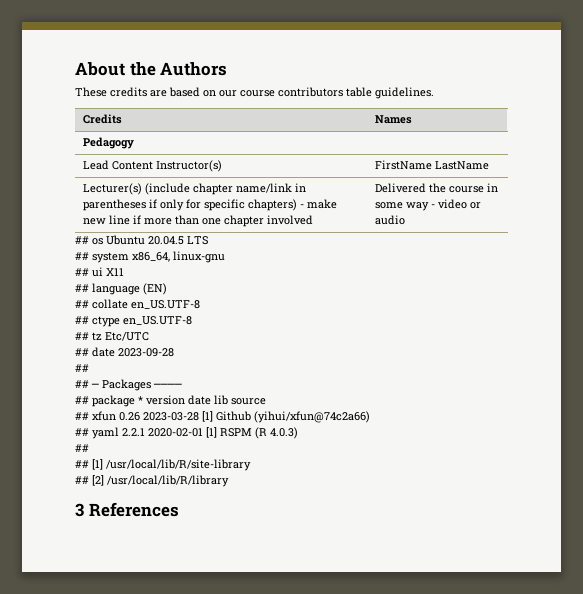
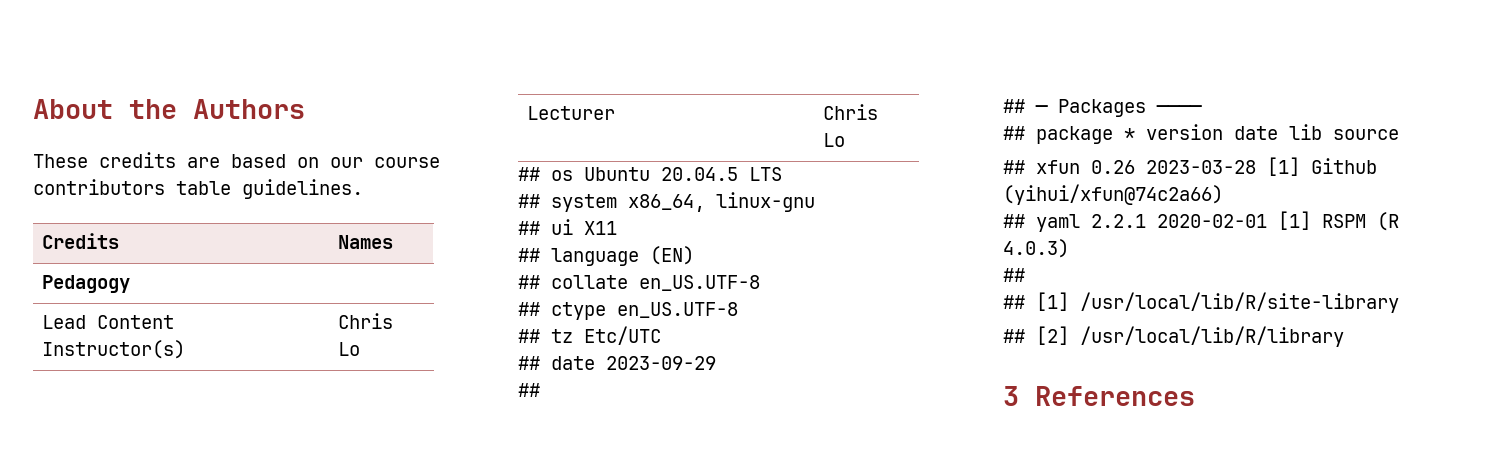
- Lead Content Instructor(s) | FirstName LastName
- Lecturer(s) (include chapter name/link in parentheses if only for specific chapters) - make new line if more than one chapter involved | Delivered the course in some way - video or audio
+ Lead Content Instructor(s) | Chris Lo
+ Lecturer | Chris Lo
- ## date 2023-09-28
+ ## date 2023-09-29

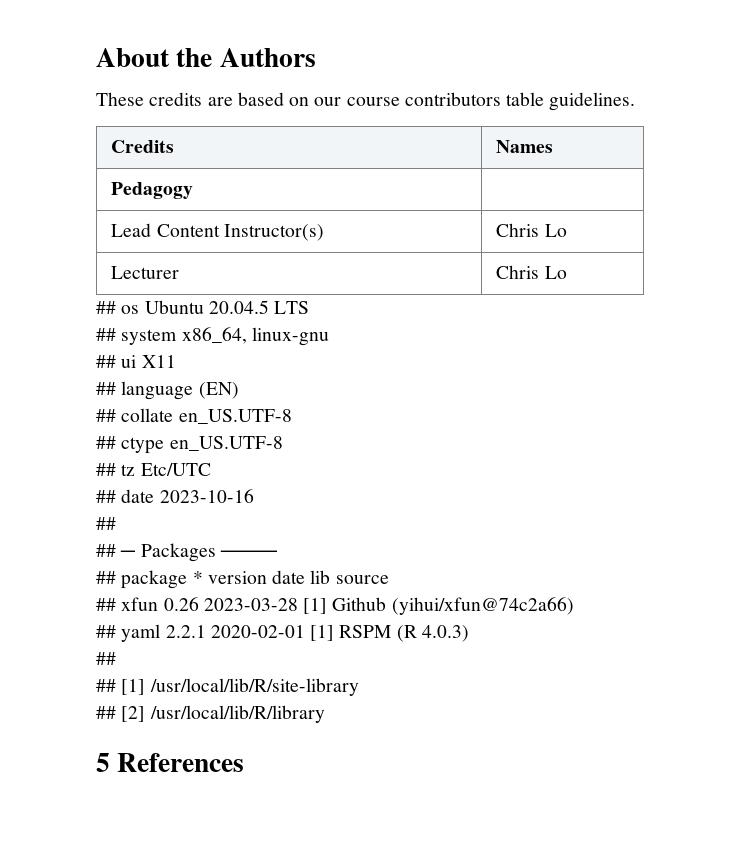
- ## date 2023-09-29
+ ## date 2023-10-16
- 3 References
+ 5 References

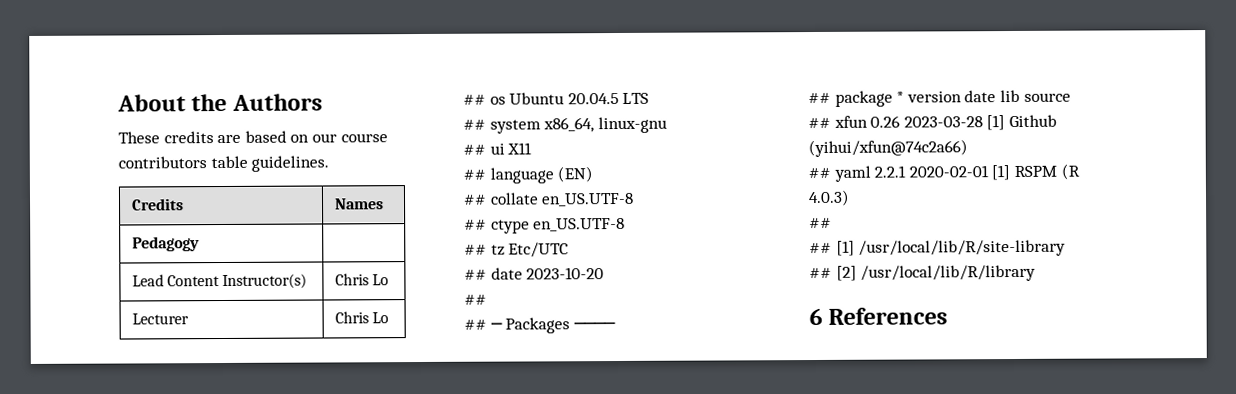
- ## date 2023-10-16
+ ## date 2023-10-20
- 5 References
+ 6 References

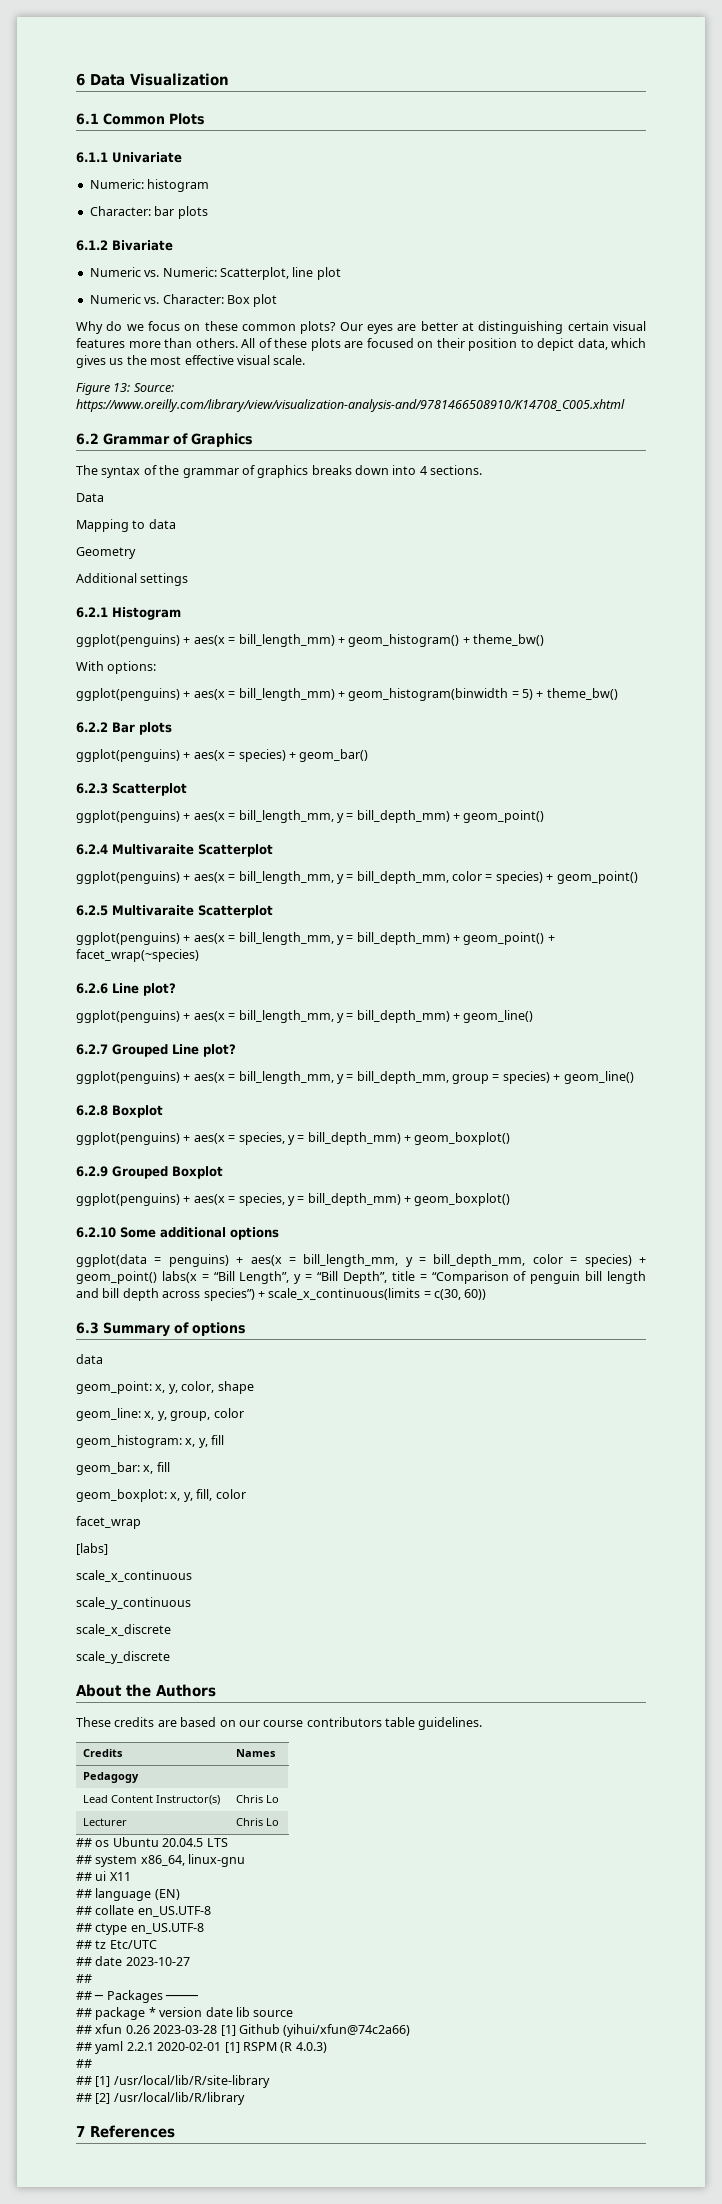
+ 6 Data Visualization
+ 6.1 Common Plots
+ 6.1.1 Univariate
+ Numeric: histogram
+ Character: bar plots
+ 6.1.2 Bivariate
+ Numeric vs. Numeric: Scatterplot, line plot
+ Numeric vs. Character: Box plot
+ Why do we focus on these common plots? Our eyes are better at distinguishing certain visual features more than others. All of these plots are focused on their position to depict data, which gives us the most effective visual scale.
+ Figure 13: Source: https://www.oreilly.com/library/view/visualization-analysis-and/9781466508910/K14708_C005.xhtml
+ 6.2 Grammar of Graphics
+ The syntax of the grammar of graphics breaks down into 4 sections.
+ Data
+ Mapping to data
+ Geometry
+ Additional settings
+ 6.2.1 Histogram
+ ggplot(penguins) + aes(x = bill_length_mm) + geom_histogram() + theme_bw()
+ With options:
+ ggplot(penguins) + aes(x = bill_length_mm) + geom_histogram(binwidth = 5) + theme_bw()
+ 6.2.2 Bar plots
+ ggplot(penguins) + aes(x = species) + geom_bar()
+ 6.2.3 Scatterplot
+ ggplot(penguins) + aes(x = bill_length_mm, y = bill_depth_mm) + geom_point()
+ 6.2.4 Multivaraite Scatterplot
+ ggplot(penguins) + aes(x = bill_length_mm, y = bill_depth_mm, color = species) + geom_point()
+ 6.2.5 Multivaraite Scatterplot
+ ggplot(penguins) + aes(x = bill_length_mm, y = bill_depth_mm) + geom_point() + facet_wrap(~species)
+ 6.2.6 Line plot?
+ ggplot(penguins) + aes(x = bill_length_mm, y = bill_depth_mm) + geom_line()
+ 6.2.7 Grouped Line plot?
+ ggplot(penguins) + aes(x = bill_length_mm, y = bill_depth_mm, group = species) + geom_line()
+ 6.2.8 Boxplot
+ ggplot(penguins) + aes(x = species, y = bill_depth_mm) + geom_boxplot()
+ 6.2.9 Grouped Boxplot
+ ggplot(penguins) + aes(x = species, y = bill_depth_mm) + geom_boxplot()
+ 6.2.10 Some additional options
+ ggplot(data = penguins) + aes(x = bill_length_mm, y = bill_depth_mm, color = species) + geom_point() labs(x = “Bill Length”, y = “Bill Depth”, title = “Comparison of penguin bill length and bill depth across species”) + scale_x_continuous(limits = c(30, 60))
+ 6.3 Summary of options
+ data
+ geom_point: x, y, color, shape
+ geom_line: x, y, group, color
+ geom_histogram: x, y, fill
+ geom_bar: x, fill
+ geom_boxplot: x, y, fill, color
+ facet_wrap
+ [labs]
+ scale_x_continuous
+ scale_y_continuous
+ scale_x_discrete
+ scale_y_discrete
- ## date 2023-10-20
+ ## date 2023-10-27
- 6 References
+ 7 References

